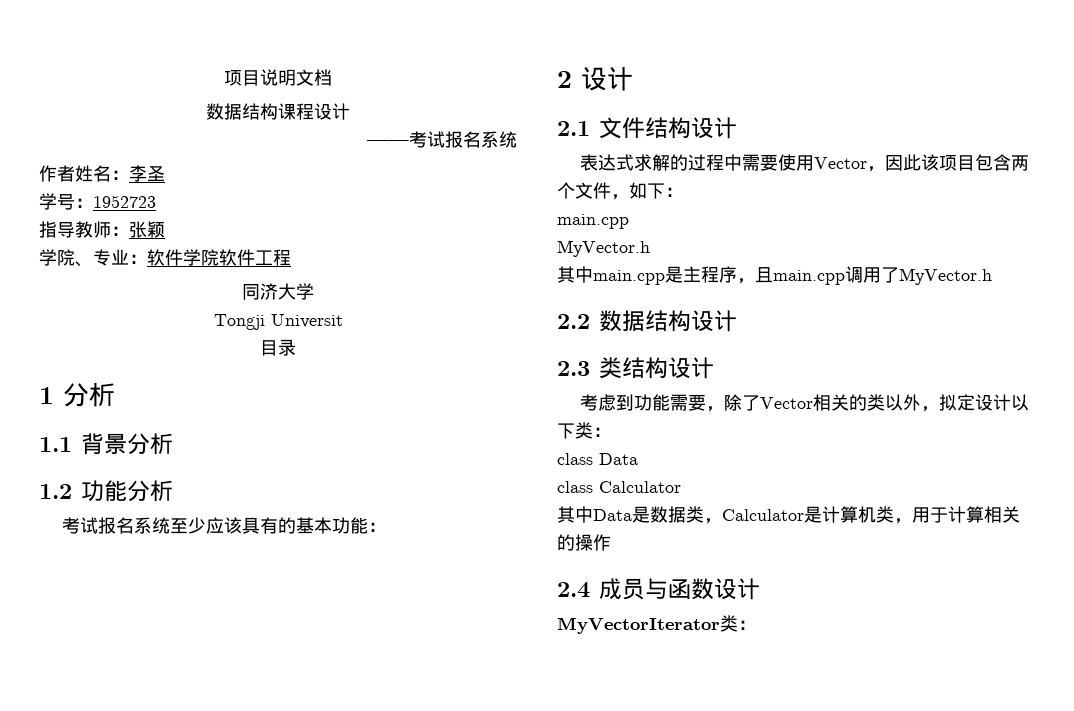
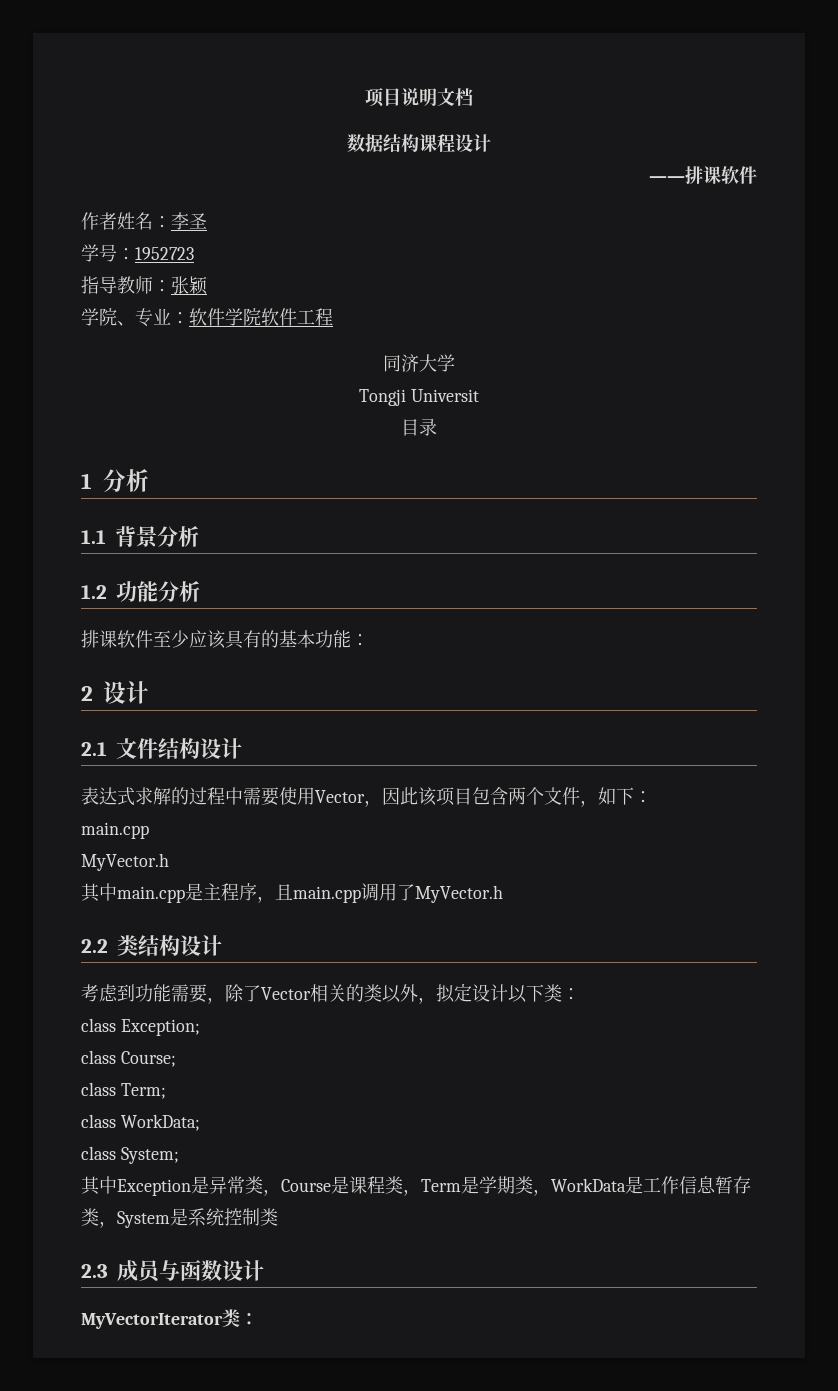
- ——考试报名系统
+ ——排课软件
- 考试报名系统至少应该具有的基本功能：
+ 排课软件至少应该具有的基本功能：
- 2.2数据结构设计
- 2.3类结构设计
+ 2.2类结构设计
- class Data
- class Calculator
- 其中Data是数据类，Calculator是计算机类，用于计算相关的操作
- 2.4成员与函数设计
+ class Exception;
+ class Course;
+ class Term;
+ class WorkData;
+ class System;
+ 其中Exception是异常类，Course是课程类，Term是学期类，WorkData是工作信息暂存类，System是系统控制类
+ 2.3成员与函数设计

